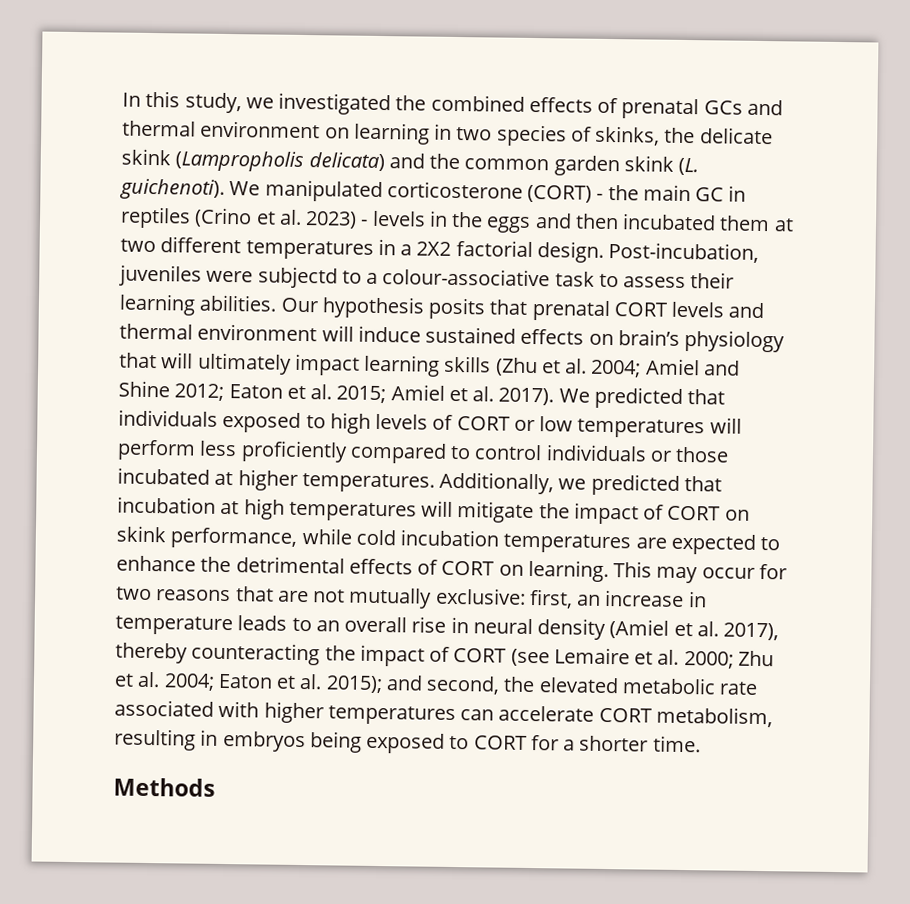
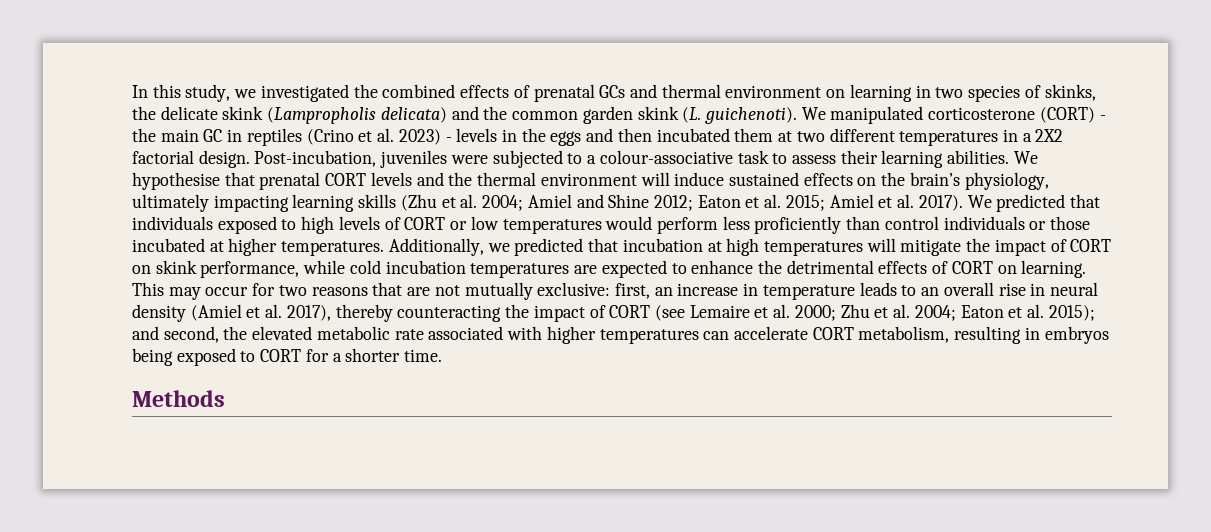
- Post-incubation, juveniles were subjectd to a colour-associative task to assess their learning abilities.
+ Post-incubation, juveniles were subjected to a colour-associative task to assess their learning abilities.
- Our hypothesis posits that prenatal CORT levels and thermal environment will induce sustained effects on brain’s physiology that will ultimately impact learning skills (Zhu et al. 2004; Amiel and Shine 2012; Eaton et al. 2015; Amiel et al. 2017).
+ We hypothesise that prenatal CORT levels and the thermal environment will induce sustained effects on the brain’s physiology, ultimately impacting learning skills (Zhu et al. 2004; Amiel and Shine 2012; Eaton et al. 2015; Amiel et al. 2017).
- We predicted that individuals exposed to high levels of CORT or low temperatures will perform less proficiently compared to control individuals or those incubated at higher temperatures.
+ We predicted that individuals exposed to high levels of CORT or low temperatures would perform less proficiently than control individuals or those incubated at higher temperatures.

